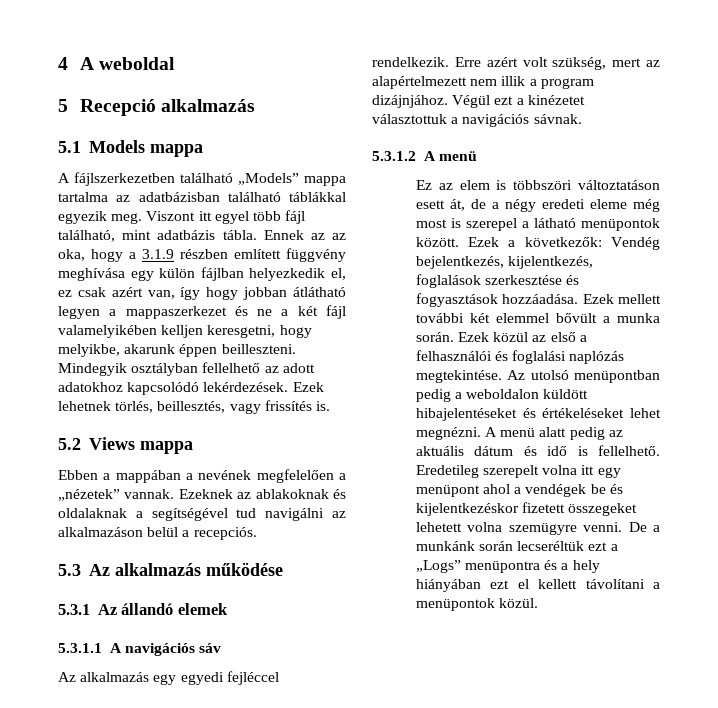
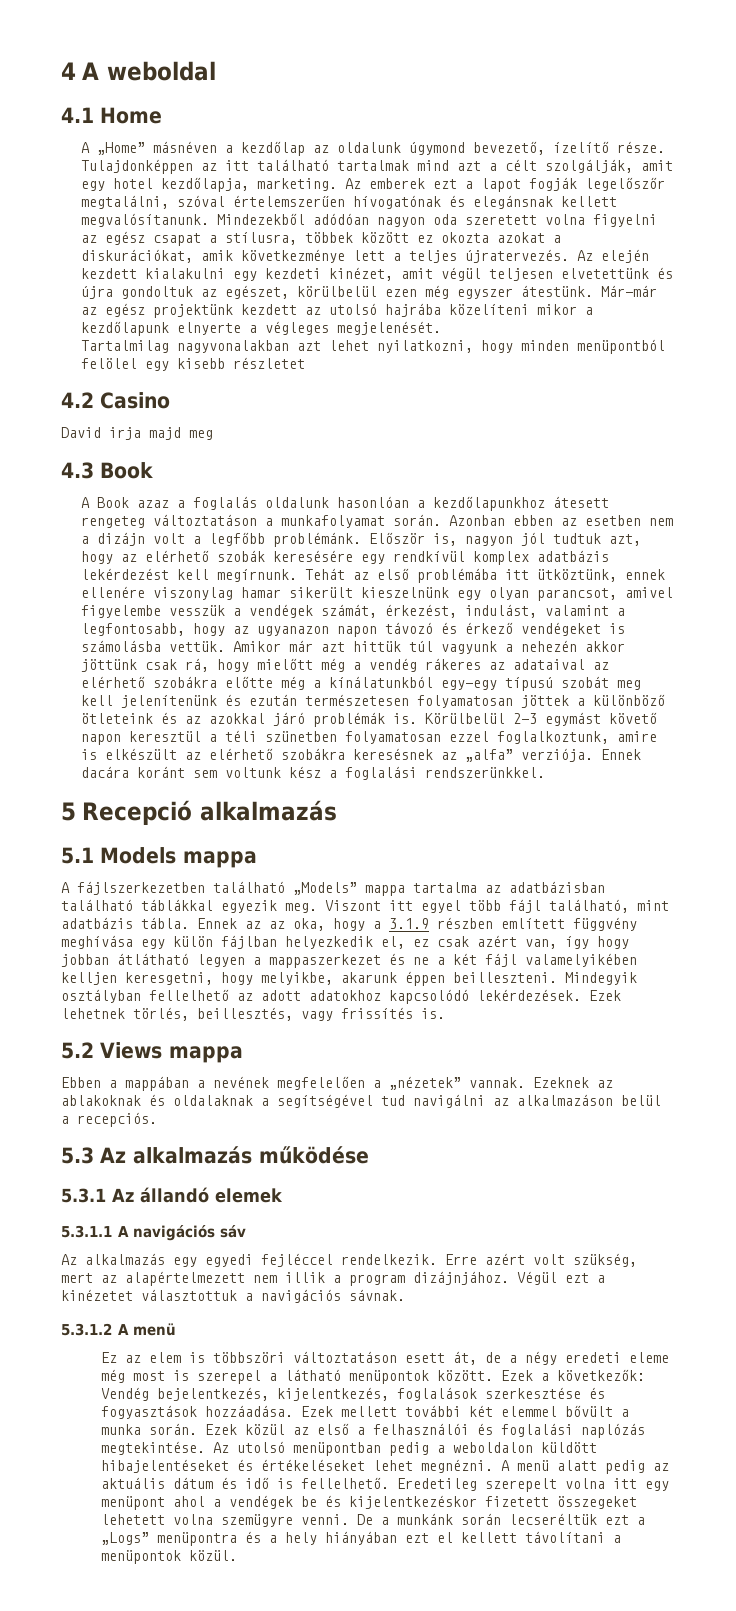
+ 4.1 Home
+ A „Home” másnéven a kezdőlap az oldalunk úgymond bevezető, ízelítő része. Tulajdonképpen az itt található tartalmak mind azt a célt szolgálják, amit egy hotel kezdőlapja, marketing. Az emberek ezt a lapot fogják legelőszőr megtalálni, szóval értelemszerűen hívogatónak és elegánsnak kellett megvalósítanunk. Mindezekből adódóan nagyon oda szeretett volna figyelni az egész csapat a stílusra, többek között ez okozta azokat a diskurációkat, amik következménye lett a teljes újratervezés. Az elején kezdett kialakulni egy kezdeti kinézet, amit végül teljesen elvetettünk és újra gondoltuk az egészet, körülbelül ezen még egyszer átestünk. Már-már az egész projektünk kezdett az utolsó hajrába közelíteni mikor a kezdőlapunk elnyerte a végleges megjelenését.
+ Tartalmilag nagyvonalakban azt lehet nyilatkozni, hogy minden menüpontból felölel egy kisebb részletet
+ 4.2 Casino
+ David irja majd meg
+ 4.3 Book
+ A Book azaz a foglalás oldalunk hasonlóan a kezdőlapunkhoz átesett rengeteg változtatáson a munkafolyamat során. Azonban ebben az esetben nem a dizájn volt a legfőbb problémánk. Először is, nagyon jól tudtuk azt, hogy az elérhető szobák keresésére egy rendkívül komplex adatbázis lekérdezést kell megírnunk. Tehát az első problémába itt ütköztünk, ennek ellenére viszonylag hamar sikerült kieszelnünk egy olyan parancsot, amivel figyelembe vesszük a vendégek számát, érkezést, indulást, valamint a legfontosabb, hogy az ugyanazon napon távozó és érkező vendégeket is számolásba vettük. Amikor már azt hittük túl vagyunk a nehezén akkor jöttünk csak rá, hogy mielőtt még a vendég rákeres az adataival az elérhető szobákra előtte még a kínálatunkból egy-egy típusú szobát meg kell jelenítenünk és ezután természetesen folyamatosan jöttek a különböző ötleteink és az azokkal járó problémák is. Körülbelül 2-3 egymást követő napon keresztül a téli szünetben folyamatosan ezzel foglalkoztunk, amire is elkészült az elérhető szobákra keresésnek az „alfa” verziója. Ennek dacára koránt sem voltunk kész a foglalási rendszerünkkel.

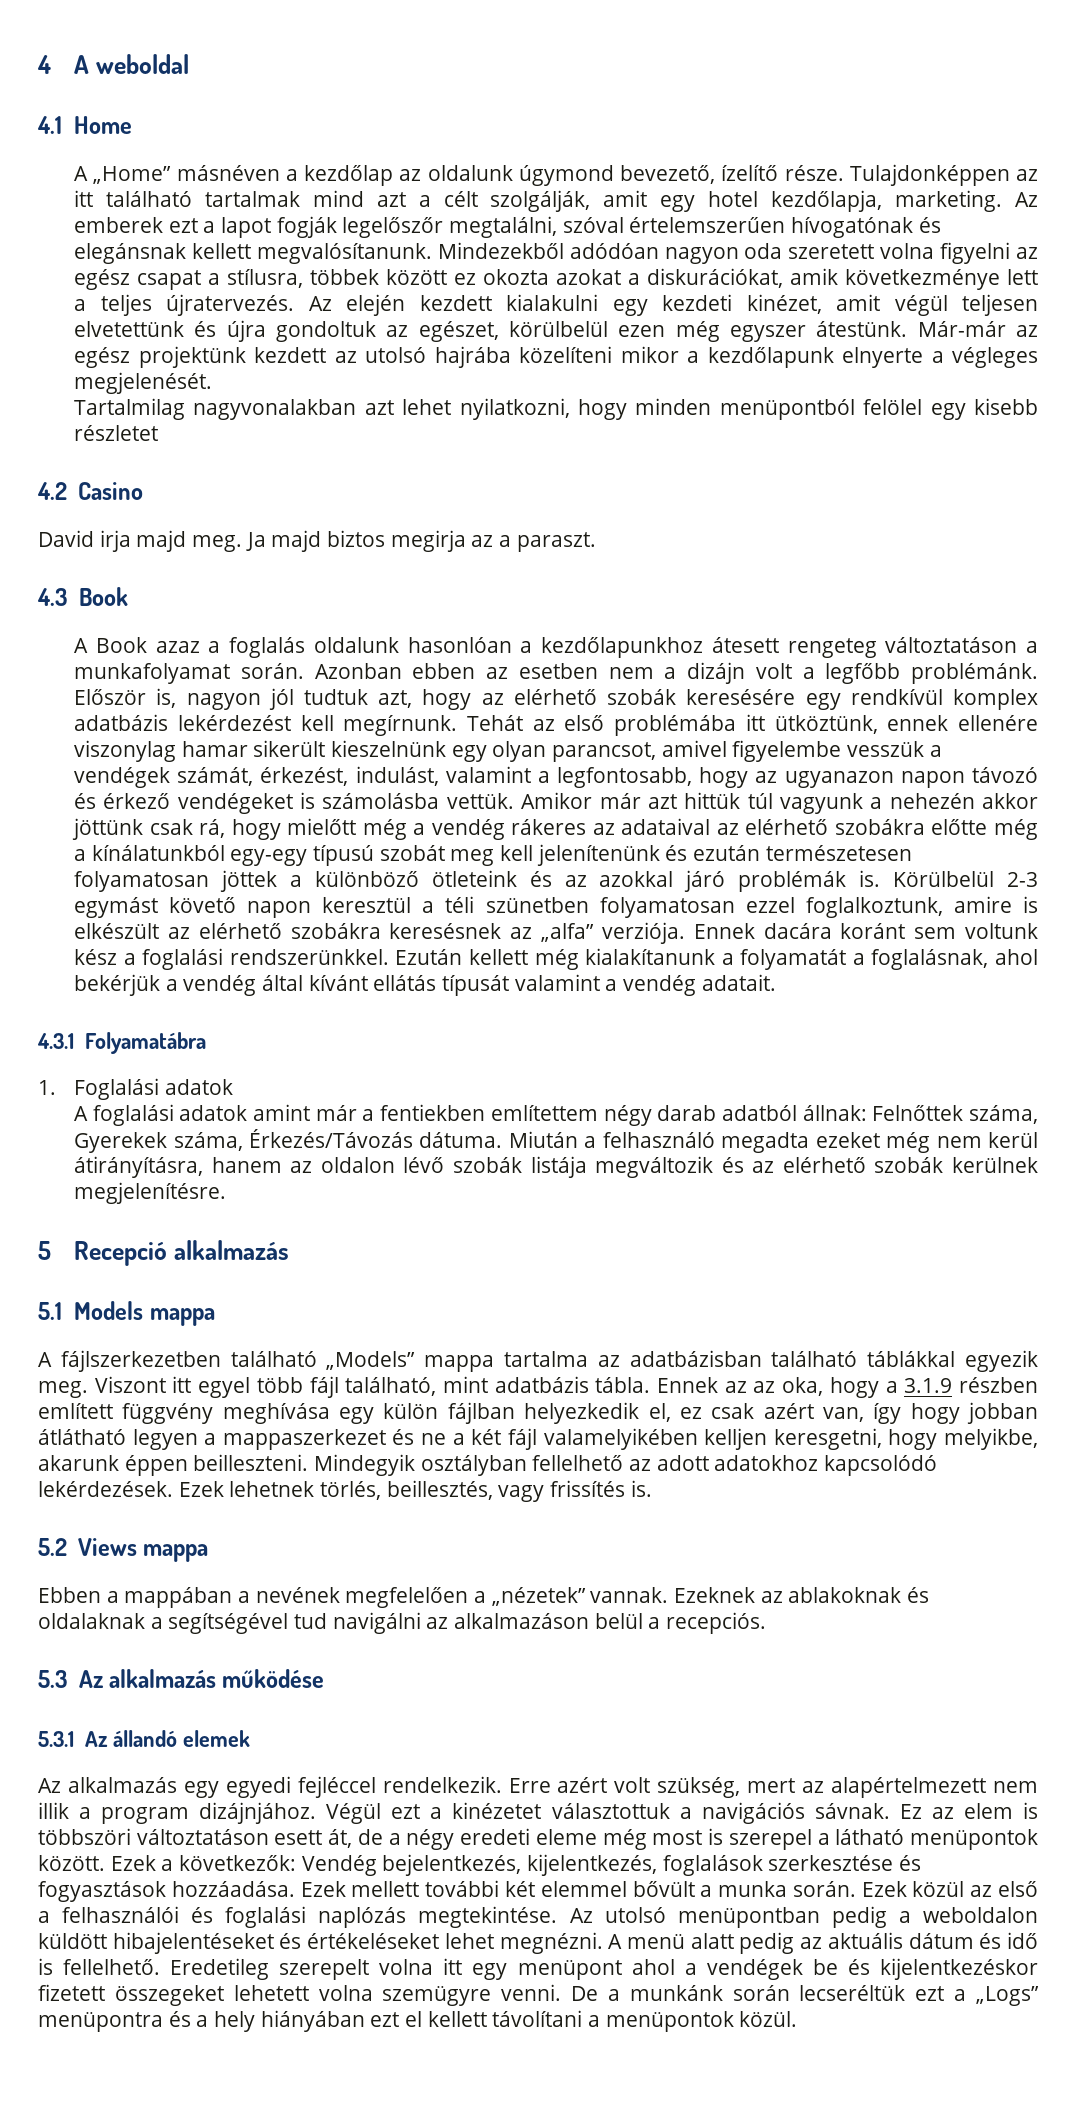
- David irja majd meg
+ David irja majd meg. Ja majd biztos megirja az a paraszt.
+ Ezután kellett még kialakítanunk a folyamatát a foglalásnak, ahol bekérjük a vendég által kívánt ellátás típusát valamint a vendég adatait.
+ 4.3.1 Folyamatábra
+ 1. Foglalási adatok
+ A foglalási adatok amint már a fentiekben említettem négy darab adatból állnak: Felnőttek száma, Gyerekek száma, Érkezés/Távozás dátuma. Miután a felhasználó megadta ezeket még nem kerül átirányításra, hanem az oldalon lévő szobák listája megváltozik és az elérhető szobák kerülnek megjelenítésre.
- 5.3.1.1 A navigációs sáv
- Végül ezt a kinézetet választottuk a navigációs sávnak.
- 5.3.1.2 A menü
- Ez az elem is többszöri változtatáson esett át, de a négy eredeti eleme még most is szerepel a látható menüpontok között.
+ Végül ezt a kinézetet választottuk a navigációs sávnak. Ez az elem is többszöri változtatáson esett át, de a négy eredeti eleme még most is szerepel a látható menüpontok között.

